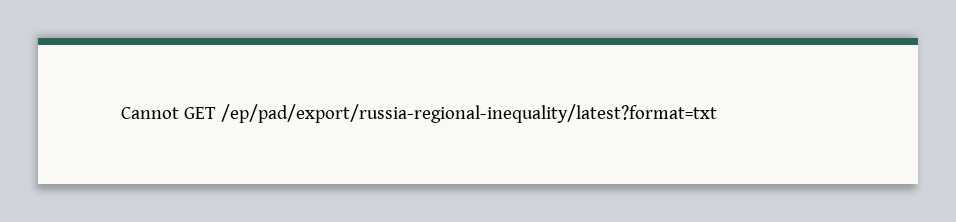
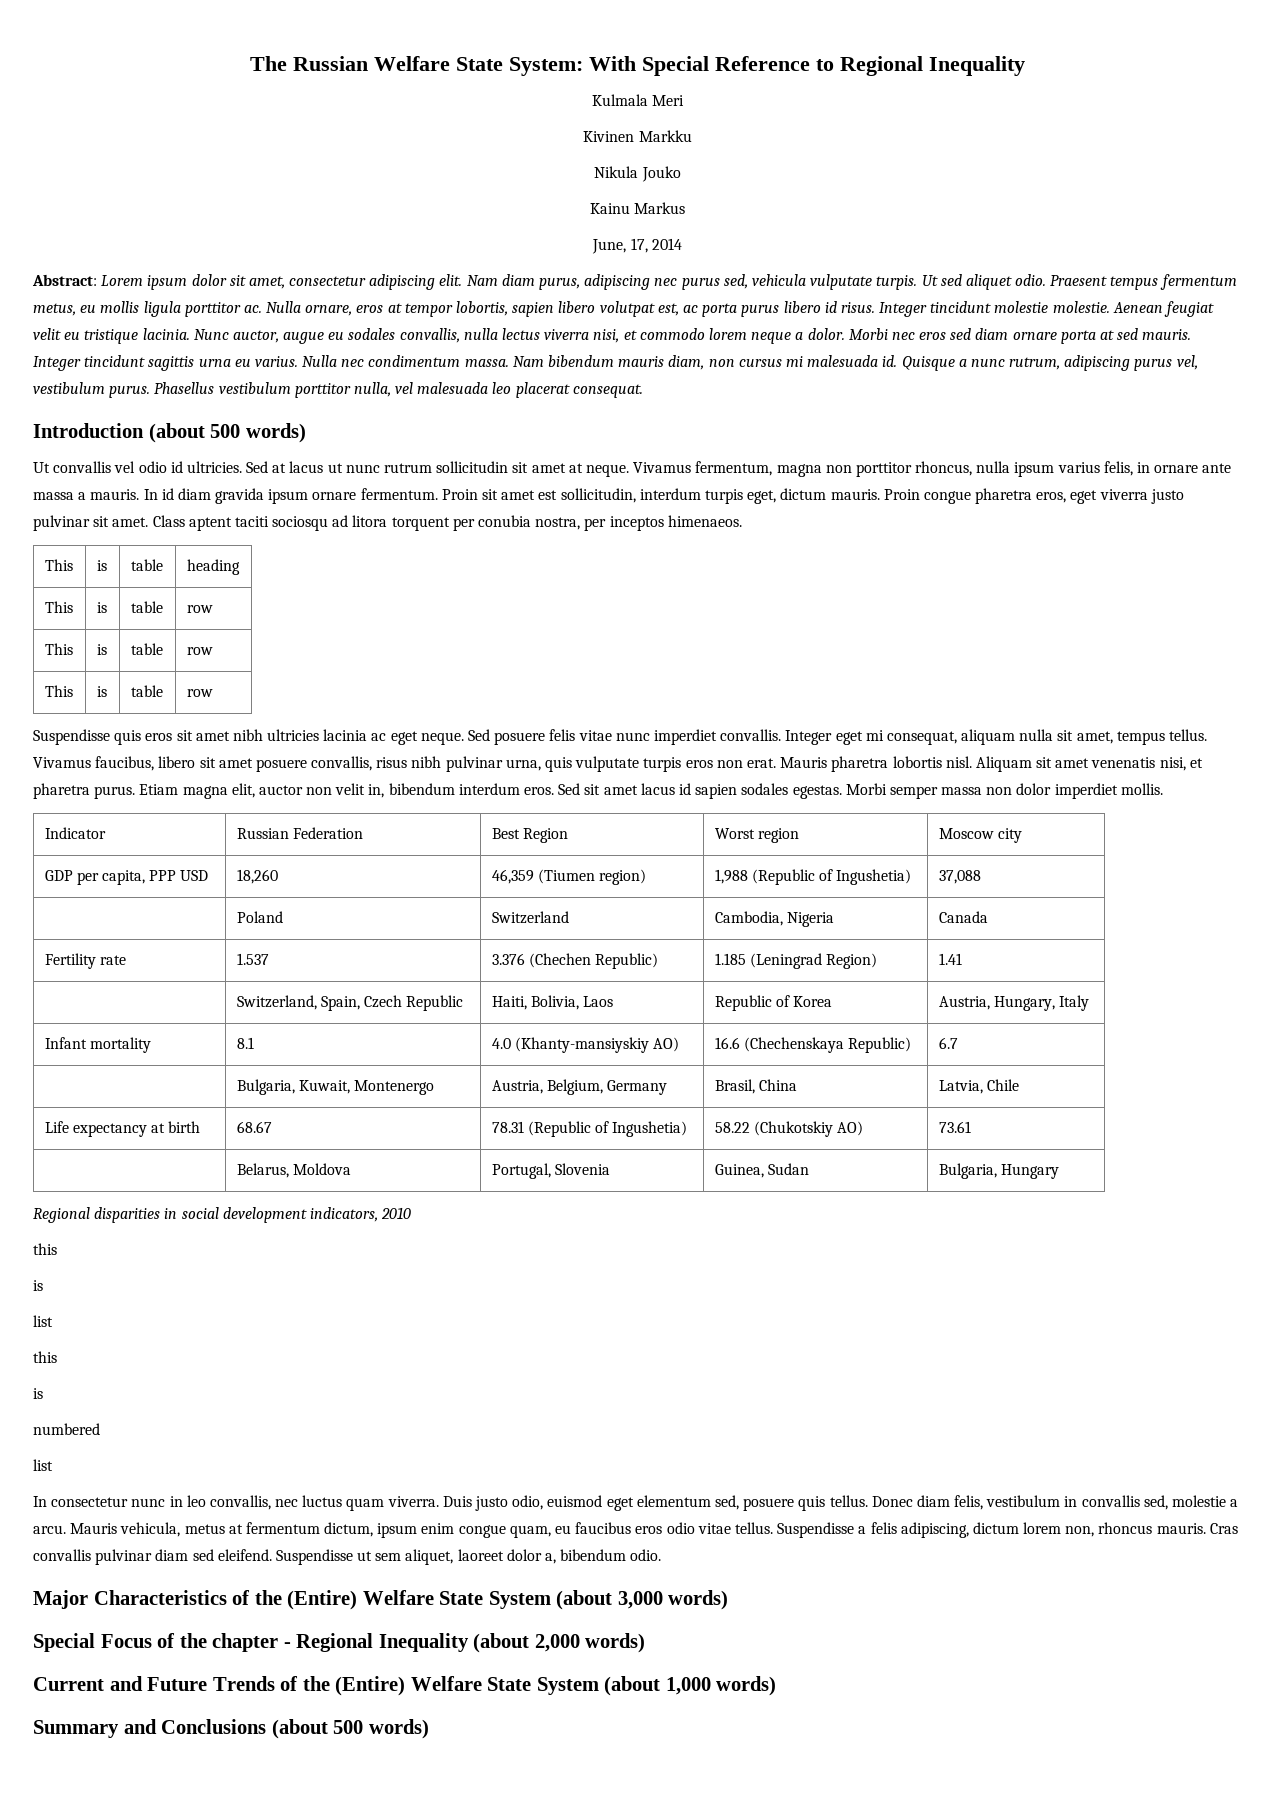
- Cannot GET /ep/pad/export/russia-regional-inequality/latest?format=txt
+ The Russian Welfare State System: With Special Reference to Regional Inequality
+ Kulmala Meri
+ Kivinen Markku
+ Nikula Jouko
+ Kainu Markus
+ June, 17, 2014
+ Abstract: Lorem ipsum dolor sit amet, consectetur adipiscing elit. Nam diam purus, adipiscing nec purus sed, vehicula vulputate turpis. Ut sed aliquet odio. Praesent tempus fermentum metus, eu mollis ligula porttitor ac. Nulla ornare, eros at tempor lobortis, sapien libero volutpat est, ac porta purus libero id risus. Integer tincidunt molestie molestie. Aenean feugiat velit eu tristique lacinia. Nunc auctor, augue eu sodales convallis, nulla lectus viverra nisi, et commodo lorem neque a dolor. Morbi nec eros sed diam ornare porta at sed mauris. Integer tincidunt sagittis urna eu varius. Nulla nec condimentum massa. Nam bibendum mauris diam, non cursus mi malesuada id. Quisque a nunc rutrum, adipiscing purus vel, vestibulum purus. Phasellus vestibulum porttitor nulla, vel malesuada leo placerat consequat.
+ Introduction (about 500 words)
+ Ut convallis vel odio id ultricies. Sed at lacus ut nunc rutrum sollicitudin sit amet at neque. Vivamus fermentum, magna non porttitor rhoncus, nulla ipsum varius felis, in ornare ante massa a mauris. In id diam gravida ipsum ornare fermentum. Proin sit amet est sollicitudin, interdum turpis eget, dictum mauris. Proin congue pharetra eros, eget viverra justo pulvinar sit amet. Class aptent taciti sociosqu ad litora torquent per conubia nostra, per inceptos himenaeos.
+ This | is | table | heading
+ This | is | table | row
+ This | is | table | row
+ This | is | table | row
+ Suspendisse quis eros sit amet nibh ultricies lacinia ac eget neque. Sed posuere felis vitae nunc imperdiet convallis. Integer eget mi consequat, aliquam nulla sit amet, tempus tellus. Vivamus faucibus, libero sit amet posuere convallis, risus nibh pulvinar urna, quis vulputate turpis eros non erat. Mauris pharetra lobortis nisl. Aliquam sit amet venenatis nisi, et pharetra purus. Etiam magna elit, auctor non velit in, bibendum interdum eros. Sed sit amet lacus id sapien sodales egestas. Morbi semper massa non dolor imperdiet mollis.
+ Indicator | Russian Federation | Best Region | Worst region | Moscow city
+ GDP per capita, PPP USD | 18,260 | 46,359 (Tiumen region) | 1,988 (Republic of Ingushetia) | 37,088
+ | Poland | Switzerland | Cambodia, Nigeria | Canada
+ Fertility rate | 1.537 | 3.376 (Chechen Republic) | 1.185 (Leningrad Region) | 1.41
+ | Switzerland, Spain, Czech Republic | Haiti, Bolivia, Laos | Republic of Korea | Austria, Hungary, Italy
+ Infant mortality | 8.1 | 4.0 (Khanty-mansiyskiy AO) | 16.6 (Chechenskaya Republic) | 6.7
+ | Bulgaria, Kuwait, Montenergo | Austria, Belgium, Germany | Brasil, China | Latvia, Chile
+ Life expectancy at birth | 68.67 | 78.31 (Republic of Ingushetia) | 58.22 (Chukotskiy AO) | 73.61
+ | Belarus, Moldova | Portugal, Slovenia | Guinea, Sudan | Bulgaria, Hungary
+ Regional disparities in social development indicators, 2010
+ this
+ is
+ list
+ this
+ is
+ numbered
+ list
+ In consectetur nunc in leo convallis, nec luctus quam viverra. Duis justo odio, euismod eget elementum sed, posuere quis tellus. Donec diam felis, vestibulum in convallis sed, molestie a arcu. Mauris vehicula, metus at fermentum dictum, ipsum enim congue quam, eu faucibus eros odio vitae tellus. Suspendisse a felis adipiscing, dictum lorem non, rhoncus mauris. Cras convallis pulvinar diam sed eleifend. Suspendisse ut sem aliquet, laoreet dolor a, bibendum odio.
+ Major Characteristics of the (Entire) Welfare State System (about 3,000 words)
+ Special Focus of the chapter - Regional Inequality (about 2,000 words)
+ Current and Future Trends of the (Entire) Welfare State System (about 1,000 words)
+ Summary and Conclusions (about 500 words)

